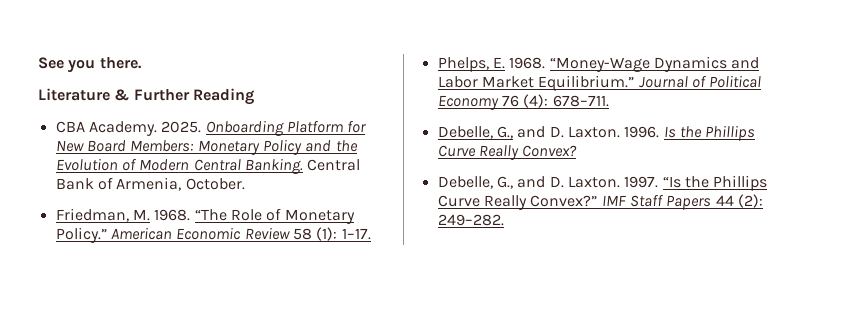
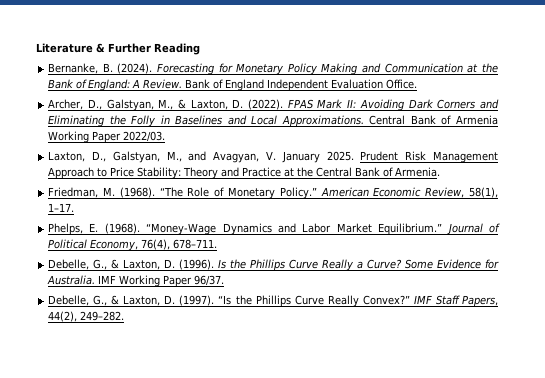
- See you there.
- CBA Academy. 2025. Onboarding Platform for New Board Members: Monetary Policy and the Evolution of Modern Central Banking. Central Bank of Armenia, October.
+ Bernanke, B. (2024). Forecasting for Monetary Policy Making and Communication at the Bank of England: A Review. Bank of England Independent Evaluation Office.
+ Archer, D., Galstyan, M., & Laxton, D. (2022). FPAS Mark II: Avoiding Dark Corners and Eliminating the Folly in Baselines and Local Approximations. Central Bank of Armenia Working Paper 2022/03.
+ Laxton, D., Galstyan, M., and Avagyan, V. January 2025. Prudent Risk Management Approach to Price Stability: Theory and Practice at the Central Bank of Armenia.
- Friedman, M. 1968.
+ Friedman, M. (1968).
- American Economic Review 58 (1): 1–17.
+ American Economic Review, 58(1), 1–17.
- Phelps, E. 1968.
+ Phelps, E. (1968).
- Journal of Political Economy 76 (4): 678–711.
+ Journal of Political Economy, 76(4), 678–711.
- Debelle, G., and D. Laxton. 1996.
+ Debelle, G., & Laxton, D. (1996).
- Is the Phillips Curve Really Convex?
- Debelle, G., and D. Laxton. 1997.
+ Is the Phillips Curve Really a Curve? Some Evidence for Australia. IMF Working Paper 96/37.
+ Debelle, G., & Laxton, D. (1997).
- IMF Staff Papers 44 (2): 249–282.
+ IMF Staff Papers, 44(2), 249–282.

